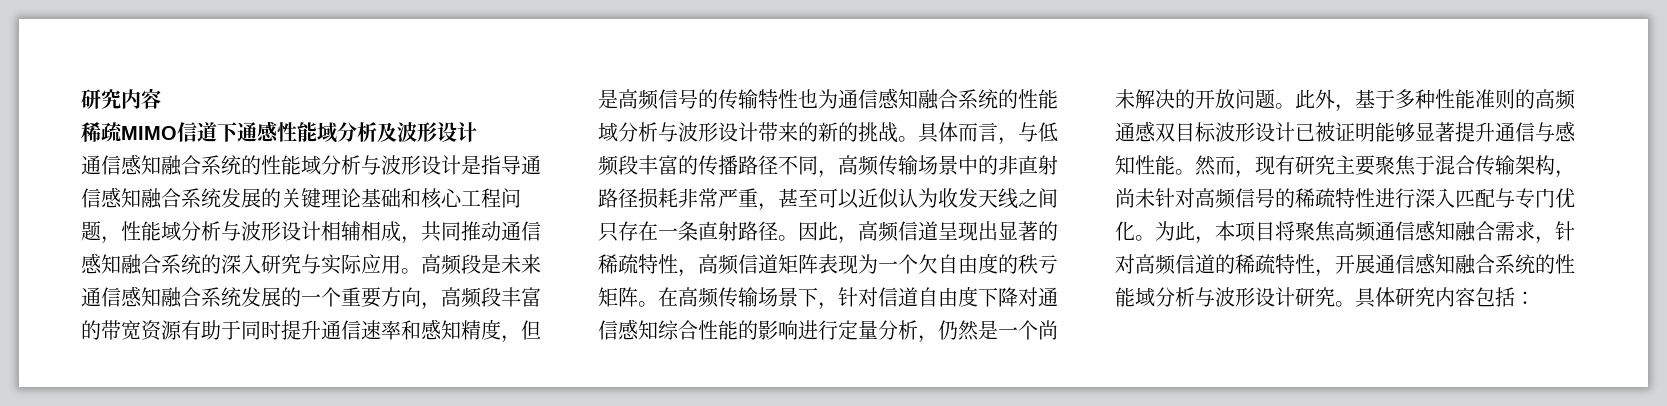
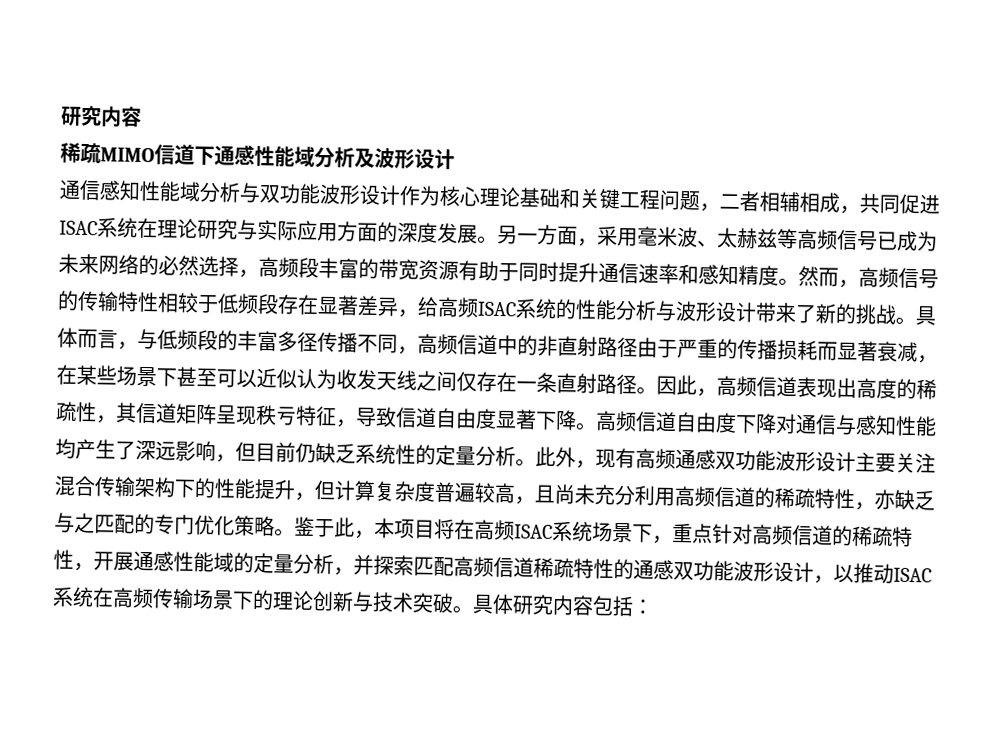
- 通信感知融合系统的性能域分析与波形设计是指导通信感知融合系统发展的关键理论基础和核心工程问题，性能域分析与波形设计相辅相成，共同推动通信感知融合系统的深入研究与实际应用。高频段是未来通信感知融合系统发展的一个重要方向，高频段丰富的带宽资源有助于同时提升通信速率和感知精度，但是高频信号的传输特性也为通信感知融合系统的性能域分析与波形设计带来的新的挑战。
+ 通信感知性能域分析与双功能波形设计作为核心理论基础和关键工程问题，二者相辅相成，共同促进ISAC系统在理论研究与实际应用方面的深度发展。另一方面，采用毫米波、太赫兹等高频信号已成为未来网络的必然选择，高频段丰富的带宽资源有助于同时提升通信速率和感知精度。然而，高频信号的传输特性相较于低频段存在显著差异，给高频ISAC系统的性能分析与波形设计带来了新的挑战。
- 具体而言，与低频段丰富的传播路径不同，高频传输场景中的非直射路径损耗非常严重，甚至可以近似认为收发天线之间只存在一条直射路径。
+ 具体而言，与低频段的丰富多径传播不同，高频信道中的非直射路径由于严重的传播损耗而显著衰减，在某些场景下甚至可以近似认为收发天线之间仅存在一条直射路径。
- 因此，高频信道呈现出显著的稀疏特性，高频信道矩阵表现为一个欠自由度的秩亏矩阵。在高频传输场景下，针对信道自由度下降对通信感知综合性能的影响进行定量分析，仍然是一个尚未解决的开放问题。此外，基于多种性能准则的高频通感双目标波形设计已被证明能够显著提升通信与感知性能。然而，现有研究主要聚焦于混合传输架构，尚未针对高频信号的稀疏特性进行深入匹配与专门优化。为此，本项目将聚焦高频通信感知融合需求，针对高频信道的稀疏特性，开展通信感知融合系统的性能域分析与波形设计研究。
+ 因此，高频信道表现出高度的稀疏性，其信道矩阵呈现秩亏特征，导致信道自由度显著下降。高频信道自由度下降对通信与感知性能均产生了深远影响，但目前仍缺乏系统性的定量分析。此外，现有高频通感双功能波形设计主要关注混合传输架构下的性能提升，但计算复杂度普遍较高，且尚未充分利用高频信道的稀疏特性，亦缺乏与之匹配的专门优化策略。鉴于此，本项目将在高频ISAC系统场景下，重点针对高频信道的稀疏特性，开展通感性能域的定量分析，并探索匹配高频信道稀疏特性的通感双功能波形设计，以推动ISAC系统在高频传输场景下的理论创新与技术突破。

